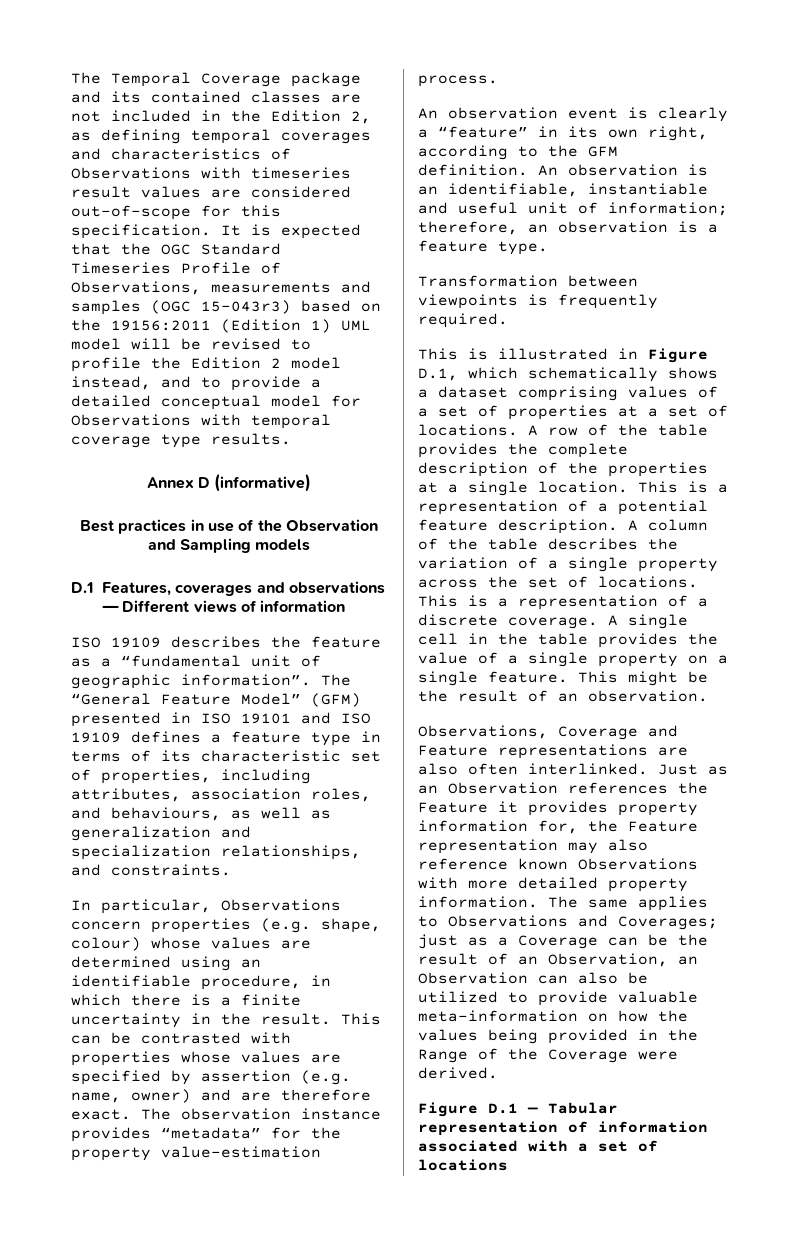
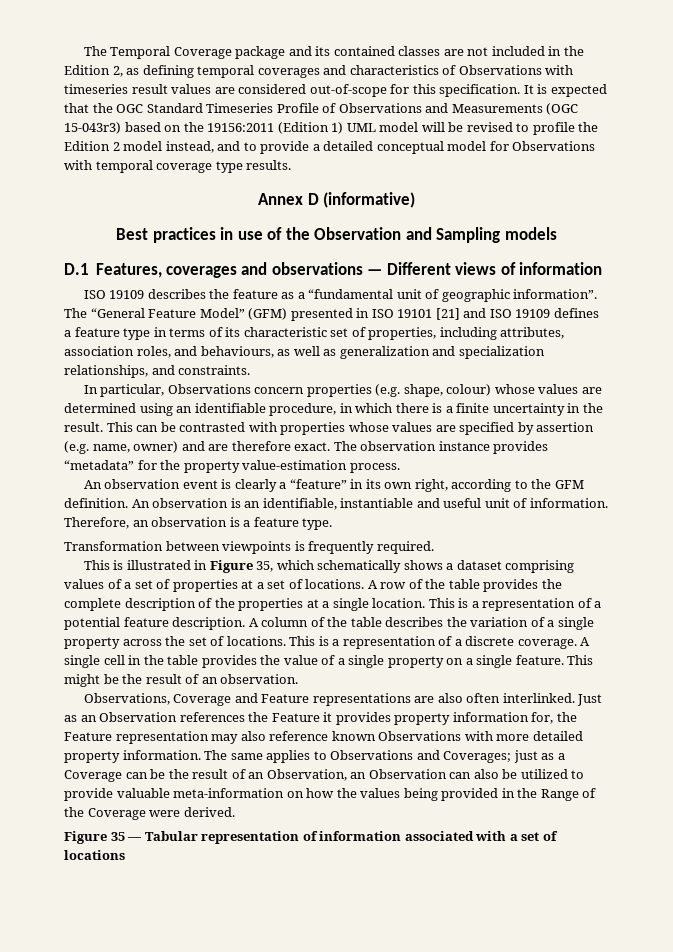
- It is expected that the OGC Standard Timeseries Profile of Observations, measurements and samples (OGC 15-043r3) based on the 19156:2011 (Edition 1) UML model will be revised to profile the Edition 2 model instead, and to provide a detailed conceptual model for Observations with temporal coverage type results.
+ It is expected that the OGC Standard Timeseries Profile of Observations and Measurements (OGC 15-043r3) based on the 19156:2011 (Edition 1) UML model will be revised to profile the Edition 2 model instead, and to provide a detailed conceptual model for Observations with temporal coverage type results.
- The “General Feature Model” (GFM) presented in ISO 19101 and ISO 19109 defines a feature type in terms of its characteristic set of properties, including attributes, association roles, and behaviours, as well as generalization and specialization relationships, and constraints.
+ The “General Feature Model” (GFM) presented in ISO 19101 [21] and ISO 19109 defines a feature type in terms of its characteristic set of properties, including attributes, association roles, and behaviours, as well as generalization and specialization relationships, and constraints.
- An observation is an identifiable, instantiable and useful unit of information; therefore, an observation is a feature type.
+ An observation is an identifiable, instantiable and useful unit of information. Therefore, an observation is a feature type.
- This is illustrated in Figure D.1, which schematically shows a dataset comprising values of a set of properties at a set of locations.
+ This is illustrated in Figure 35, which schematically shows a dataset comprising values of a set of properties at a set of locations.
- Figure D.1 — Tabular representation of information associated with a set of locations
+ Figure 35 — Tabular representation of information associated with a set of locations

